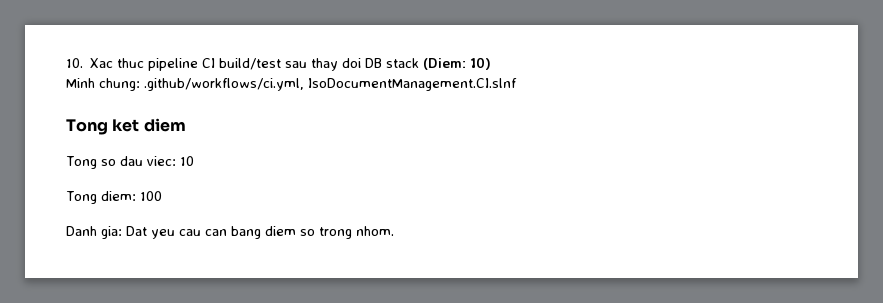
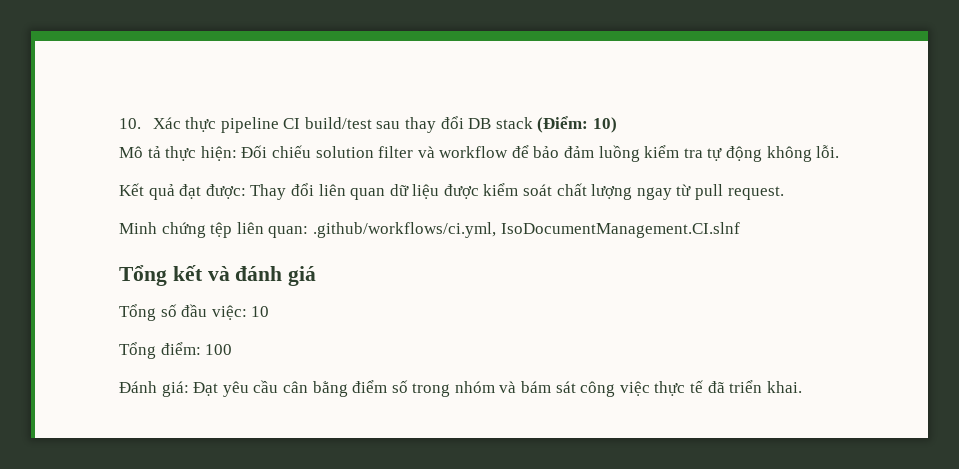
- 10. Xac thuc pipeline CI build/test sau thay doi DB stack (Diem: 10)
+ 10. Xác thực pipeline CI build/test sau thay đổi DB stack (Điểm: 10)
- Minh chung: .github/workflows/ci.yml, IsoDocumentManagement.CI.slnf
- Tong ket diem
- Tong so dau viec: 10
+ Mô tả thực hiện: Đối chiếu solution filter và workflow để bảo đảm luồng kiểm tra tự động không lỗi.
+ Kết quả đạt được: Thay đổi liên quan dữ liệu được kiểm soát chất lượng ngay từ pull request.
+ Minh chứng tệp liên quan: .github/workflows/ci.yml, IsoDocumentManagement.CI.slnf
+ Tổng kết và đánh giá
+ Tổng số đầu việc: 10
- Tong diem: 100
+ Tổng điểm: 100
- Danh gia: Dat yeu cau can bang diem so trong nhom.
+ Đánh giá: Đạt yêu cầu cân bằng điểm số trong nhóm và bám sát công việc thực tế đã triển khai.

